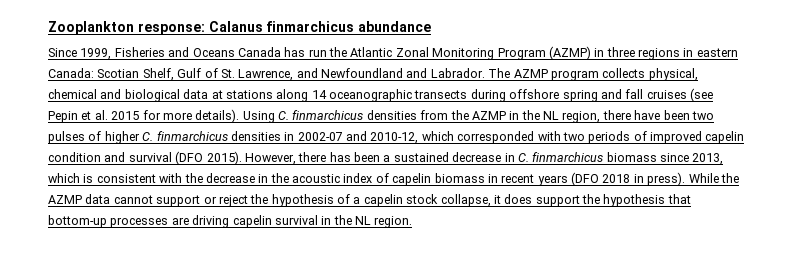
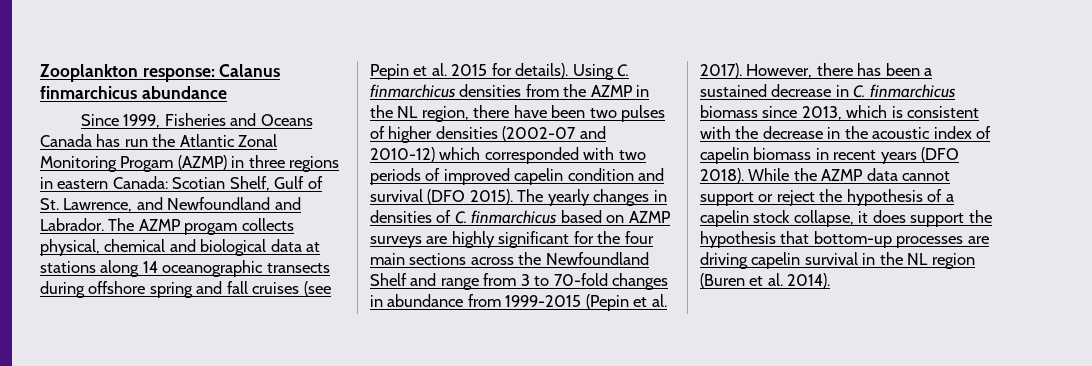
- Since 1999, Fisheries and Oceans Canada has run the Atlantic Zonal Monitoring Program (AZMP) in three regions in eastern Canada: Scotian Shelf, Gulf of St. Lawrence, and Newfoundland and Labrador.
+ Since 1999, Fisheries and Oceans Canada has run the Atlantic Zonal Monitoring Progam (AZMP) in three regions in eastern Canada: Scotian Shelf, Gulf of St. Lawrence, and Newfoundland and Labrador.
- The AZMP program collects physical, chemical and biological data at stations along 14 oceanographic transects during offshore spring and fall cruises (see Pepin et al. 2015 for more details).
+ The AZMP progam collects physical, chemical and biological data at stations along 14 oceanographic transects during offshore spring and fall cruises (see Pepin et al. 2015 for details).
- Using C. finmarchicus densities from the AZMP in the NL region, there have been two pulses of higher C. finmarchicus densities in 2002-07 and 2010-12, which corresponded with two periods of improved capelin condition and survival (DFO 2015).
+ Using C. finmarchicus densities from the AZMP in the NL region, there have been two pulses of higher densities (2002-07 and 2010-12) which corresponded with two periods of improved capelin condition and survival (DFO 2015).
+ The yearly changes in densities of C. finmarchicus based on AZMP surveys are highly significant for the four main sections across the Newfoundland Shelf and range from 3 to 70-fold changes in abundance from 1999-2015 (Pepin et al. 2017).
- However, there has been a sustained decrease in C. finmarchicus biomass since 2013, which is consistent with the decrease in the acoustic index of capelin biomass in recent years (DFO 2018 in press).
+ However, there has been a sustained decrease in C. finmarchicus biomass since 2013, which is consistent with the decrease in the acoustic index of capelin biomass in recent years (DFO 2018).
- While the AZMP data cannot support or reject the hypothesis of a capelin stock collapse, it does support the hypothesis that bottom-up processes are driving capelin survival in the NL region.
+ While the AZMP data cannot support or reject the hypothesis of a capelin stock collapse, it does support the hypothesis that bottom-up processes are driving capelin survival in the NL region (Buren et al. 2014).

